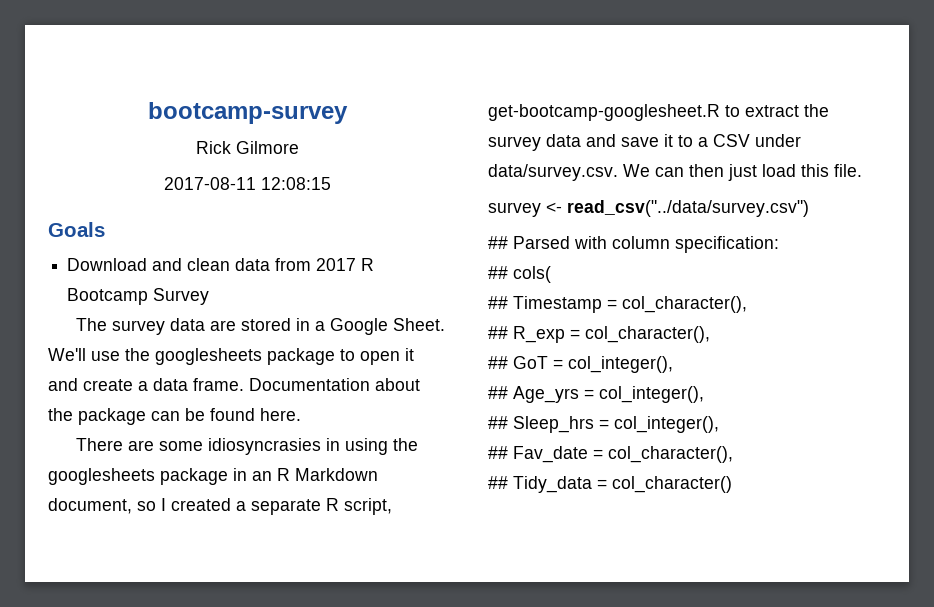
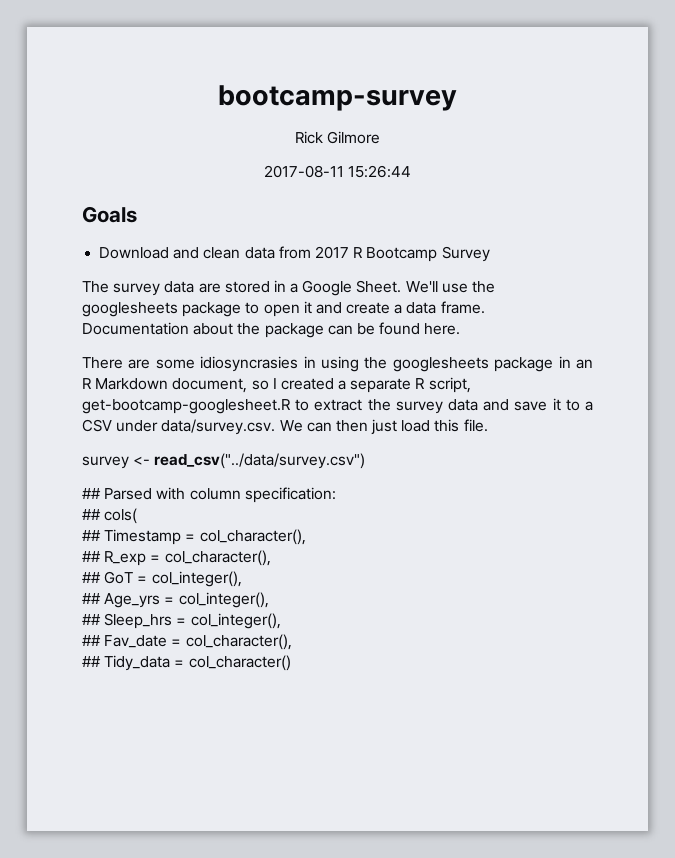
- 2017-08-11 12:08:15
+ 2017-08-11 15:26:44

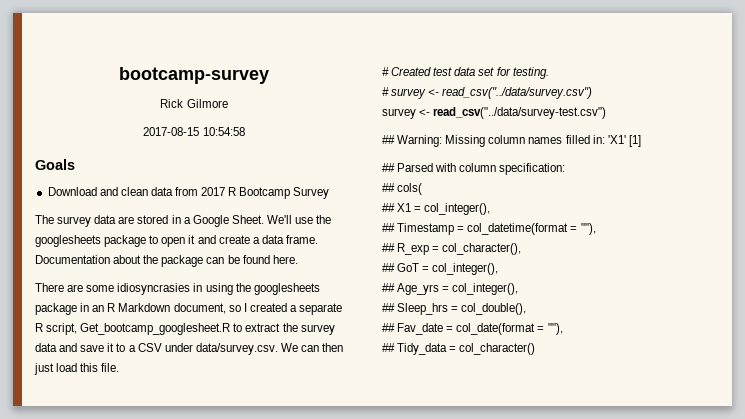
- 2017-08-11 15:26:44
+ 2017-08-15 10:54:58
- There are some idiosyncrasies in using the googlesheets package in an R Markdown document, so I created a separate R script, get-bootcamp-googlesheet.R to extract the survey data and save it to a CSV under data/survey.csv. We can then just load this file.
+ There are some idiosyncrasies in using the googlesheets package in an R Markdown document, so I created a separate R script, Get_bootcamp_googlesheet.R to extract the survey data and save it to a CSV under data/survey.csv. We can then just load this file.
- survey <- read_csv("../data/survey.csv")
+ # Created test data set for testing.
+ # survey <- read_csv("../data/survey.csv")
+ survey <- read_csv("../data/survey-test.csv")
+ ## Warning: Missing column names filled in: 'X1' [1]
+ ## X1 = col_integer(),
- ## Timestamp = col_character(),
+ ## Timestamp = col_datetime(format = ""),
- ## Sleep_hrs = col_integer(),
+ ## Sleep_hrs = col_double(),
- ## Fav_date = col_character(),
+ ## Fav_date = col_date(format = ""),

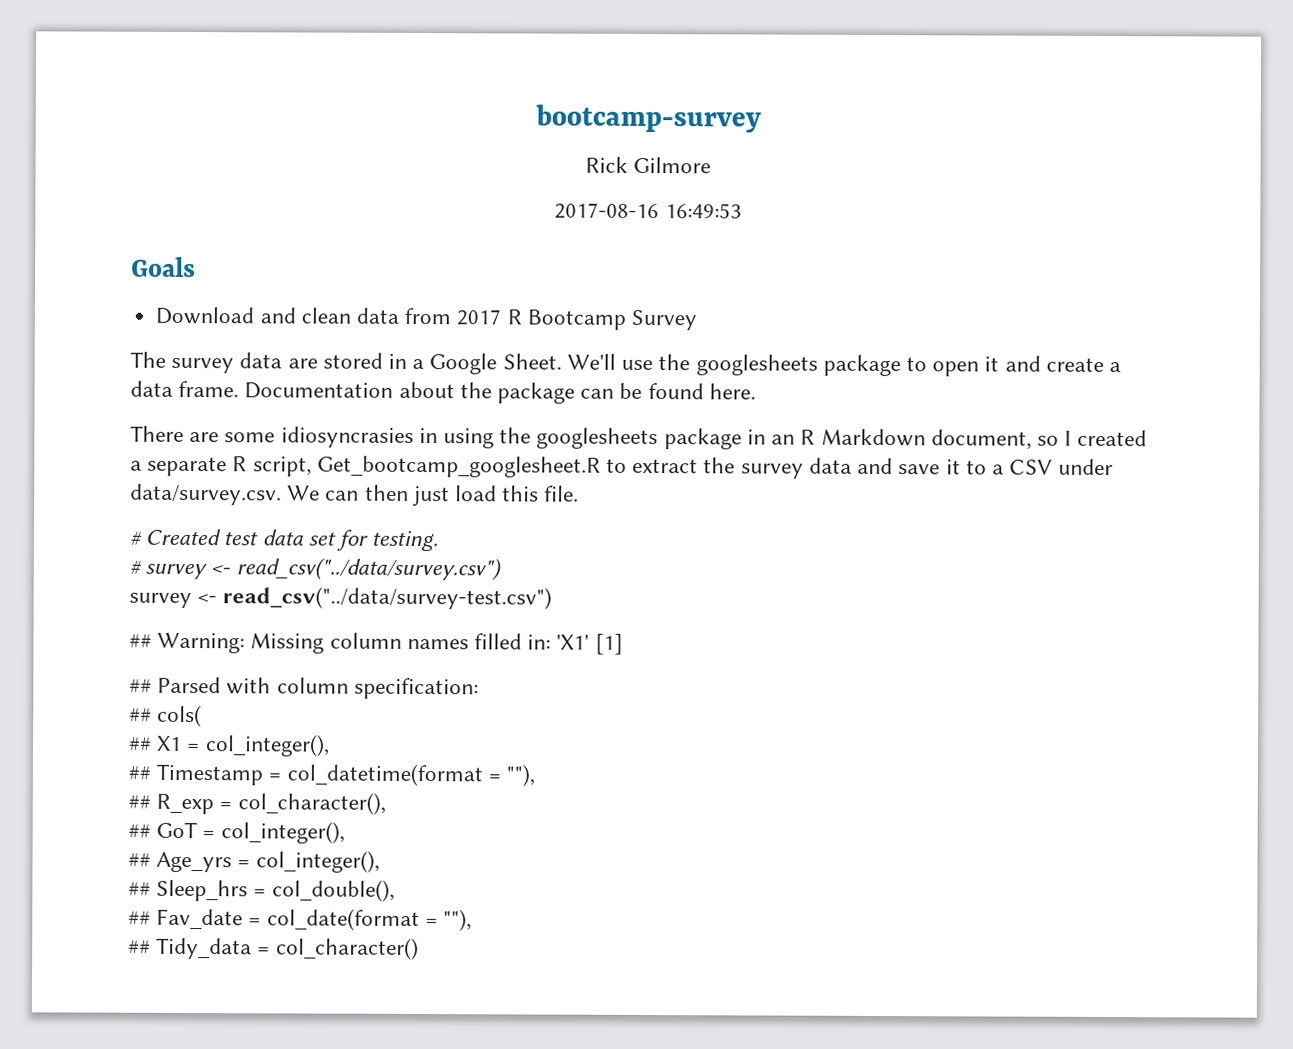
- 2017-08-15 10:54:58
+ 2017-08-16 16:49:53

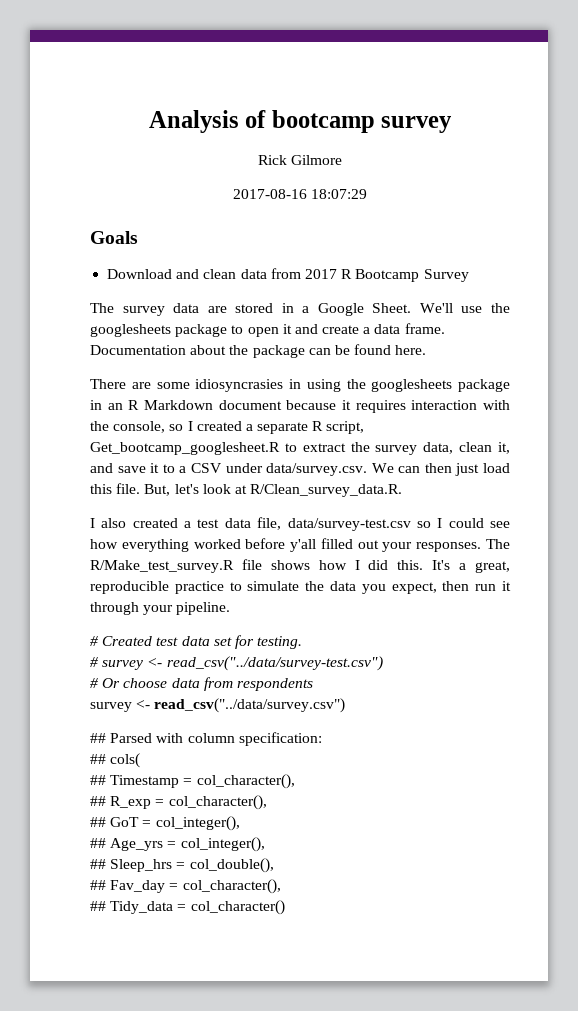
- bootcamp-survey
+ Analysis of bootcamp survey
- 2017-08-16 16:49:53
+ 2017-08-16 18:07:29
- There are some idiosyncrasies in using the googlesheets package in an R Markdown document, so I created a separate R script, Get_bootcamp_googlesheet.R to extract the survey data and save it to a CSV under data/survey.csv. We can then just load this file.
+ There are some idiosyncrasies in using the googlesheets package in an R Markdown document because it requires interaction with the console, so I created a separate R script, Get_bootcamp_googlesheet.R to extract the survey data, clean it, and save it to a CSV under data/survey.csv. We can then just load this file. But, let's look at R/Clean_survey_data.R.
+ I also created a test data file, data/survey-test.csv so I could see how everything worked before y'all filled out your responses. The R/Make_test_survey.R file shows how I did this. It's a great, reproducible practice to simulate the data you expect, then run it through your pipeline.
- # survey <- read_csv("../data/survey.csv")
- survey <- read_csv("../data/survey-test.csv")
- ## Warning: Missing column names filled in: 'X1' [1]
+ # survey <- read_csv("../data/survey-test.csv")
+ # Or choose data from respondents
+ survey <- read_csv("../data/survey.csv")
- ## X1 = col_integer(),
- ## Timestamp = col_datetime(format = ""),
+ ## Timestamp = col_character(),
- ## Fav_date = col_date(format = ""),
+ ## Fav_day = col_character(),

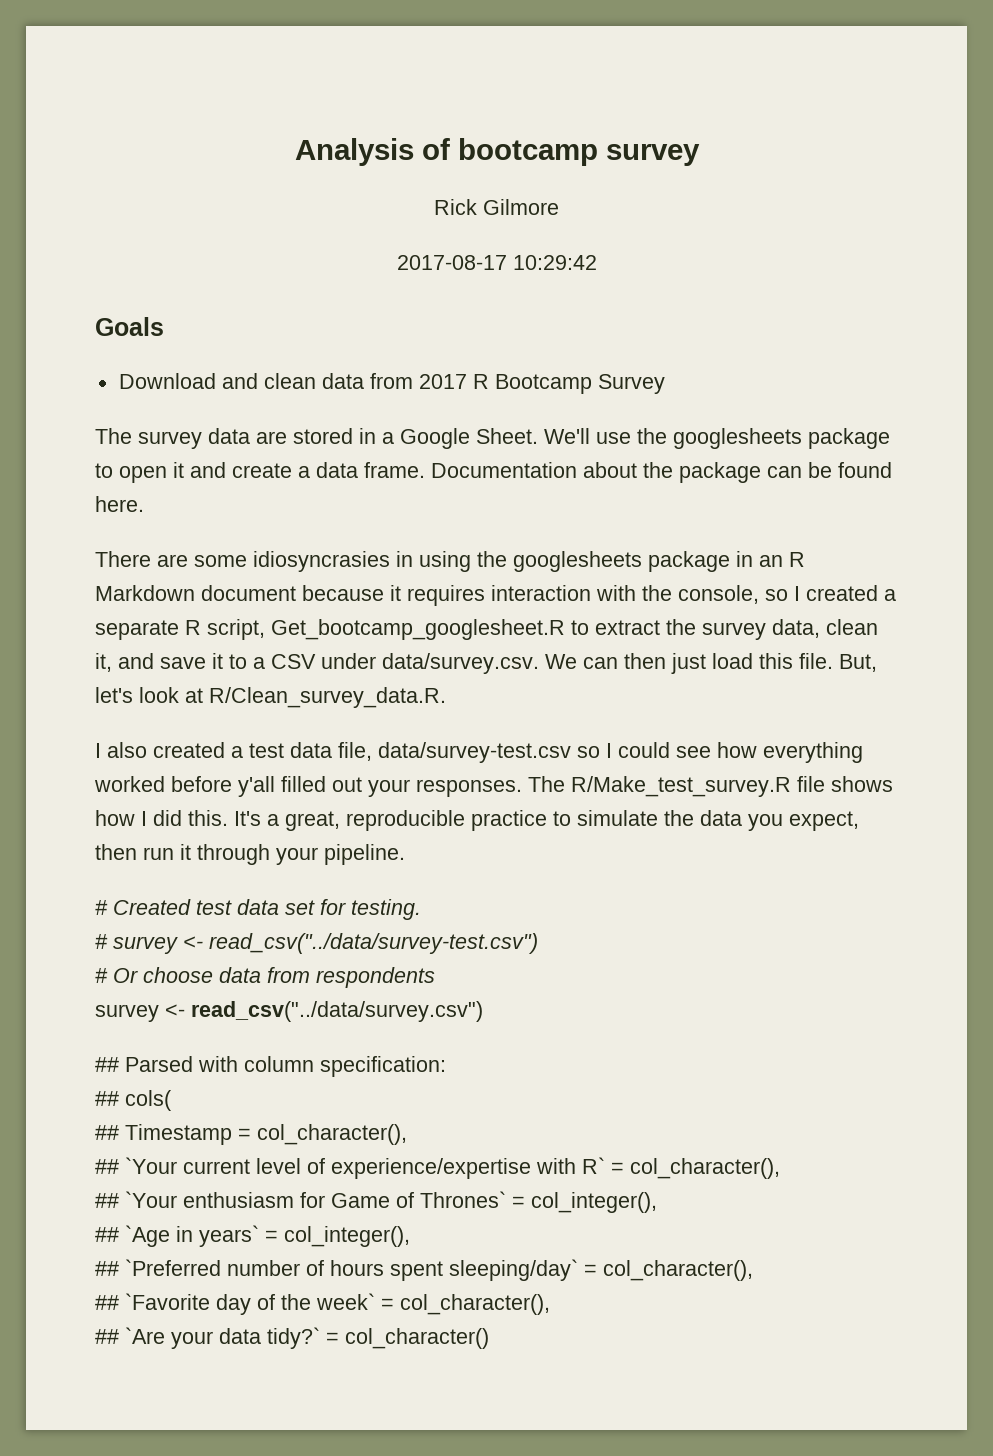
- 2017-08-16 18:07:29
+ 2017-08-17 10:29:42
- ## R_exp = col_character(),
- ## GoT = col_integer(),
- ## Age_yrs = col_integer(),
- ## Sleep_hrs = col_double(),
- ## Fav_day = col_character(),
- ## Tidy_data = col_character()
+ ## `Your current level of experience/expertise with R` = col_character(),
+ ## `Your enthusiasm for Game of Thrones` = col_integer(),
+ ## `Age in years` = col_integer(),
+ ## `Preferred number of hours spent sleeping/day` = col_character(),
+ ## `Favorite day of the week` = col_character(),
+ ## `Are your data tidy?` = col_character()

